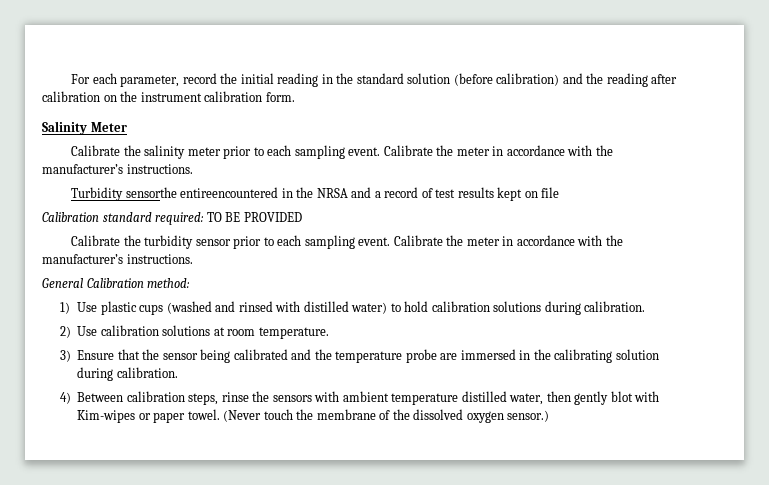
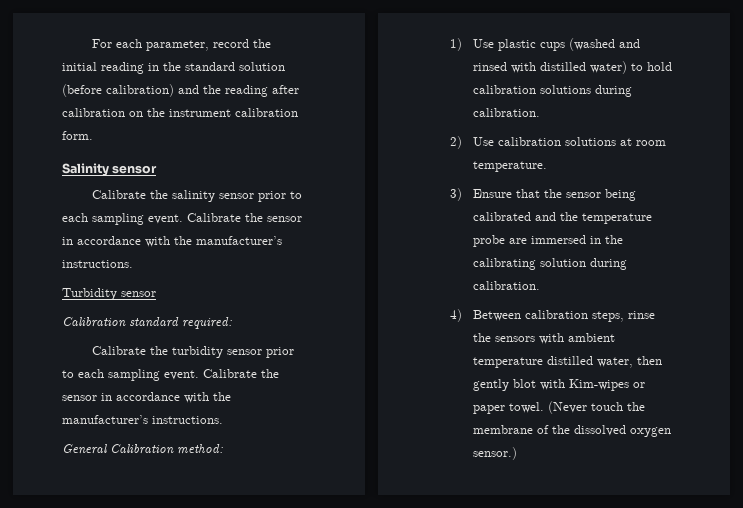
- Salinity Meter
+ Salinity sensor
- Calibrate the salinity meter prior to each sampling event. Calibrate the meter in accordance with the manufacturer’s instructions.
+ Calibrate the salinity sensor prior to each sampling event. Calibrate the sensor in accordance with the manufacturer’s instructions.
- Turbidity sensorthe entireencountered in the NRSA and a record of test results kept on file
+ Turbidity sensor
- Calibration standard required: TO BE PROVIDED
+ Calibration standard required:
- Calibrate the turbidity sensor prior to each sampling event. Calibrate the meter in accordance with the manufacturer’s instructions.
+ Calibrate the turbidity sensor prior to each sampling event. Calibrate the sensor in accordance with the manufacturer’s instructions.

